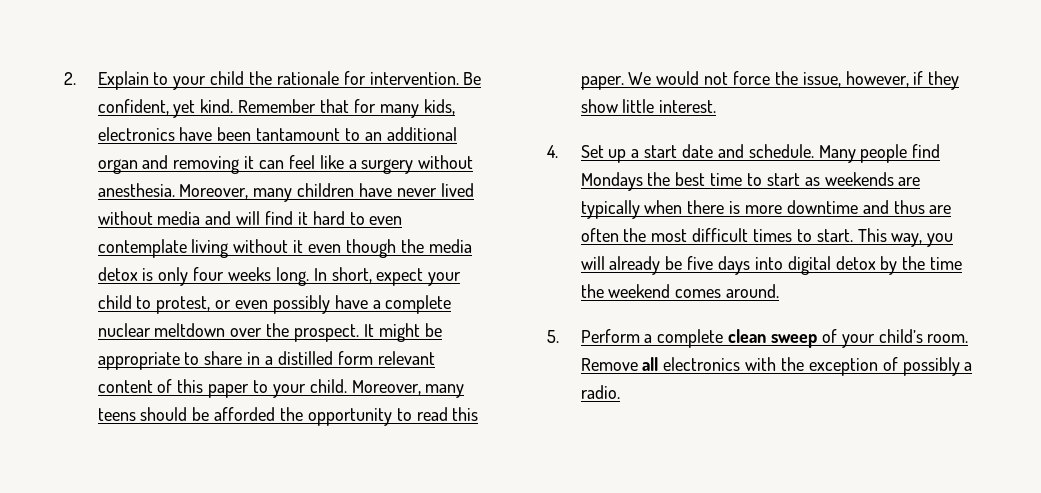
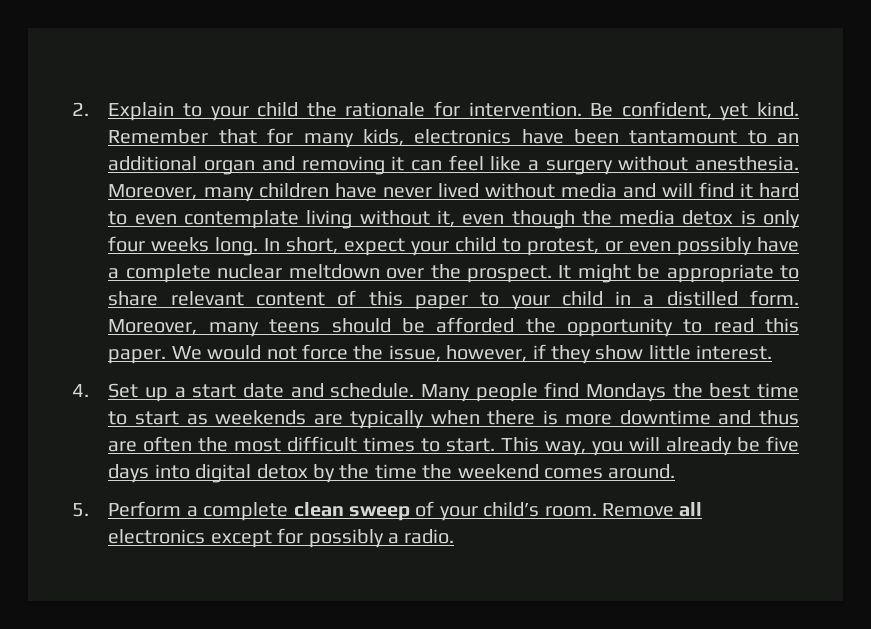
- Moreover, many children have never lived without media and will find it hard to even contemplate living without it even though the media detox is only four weeks long.
+ Moreover, many children have never lived without media and will find it hard to even contemplate living without it, even though the media detox is only four weeks long.
- It might be appropriate to share in a distilled form relevant content of this paper to your child.
+ It might be appropriate to share relevant content of this paper to your child in a distilled form.
- Remove all electronics with the exception of possibly a radio.
+ Remove all electronics except for possibly a radio.

